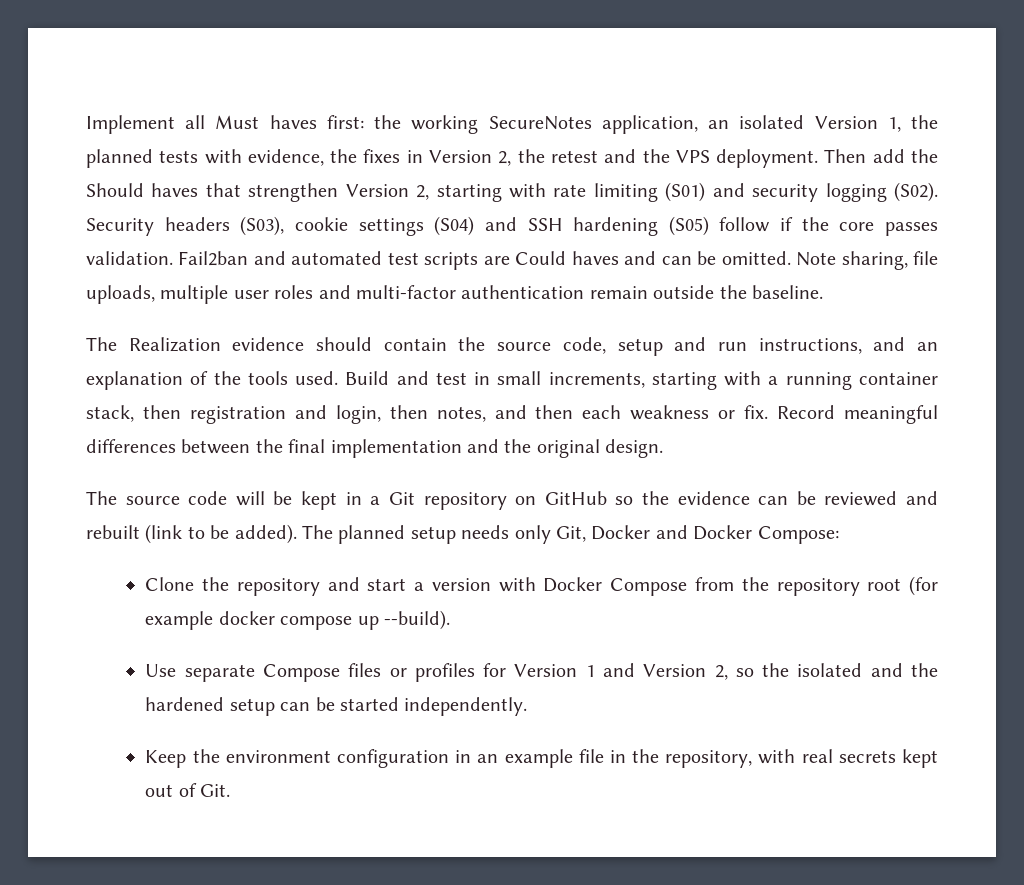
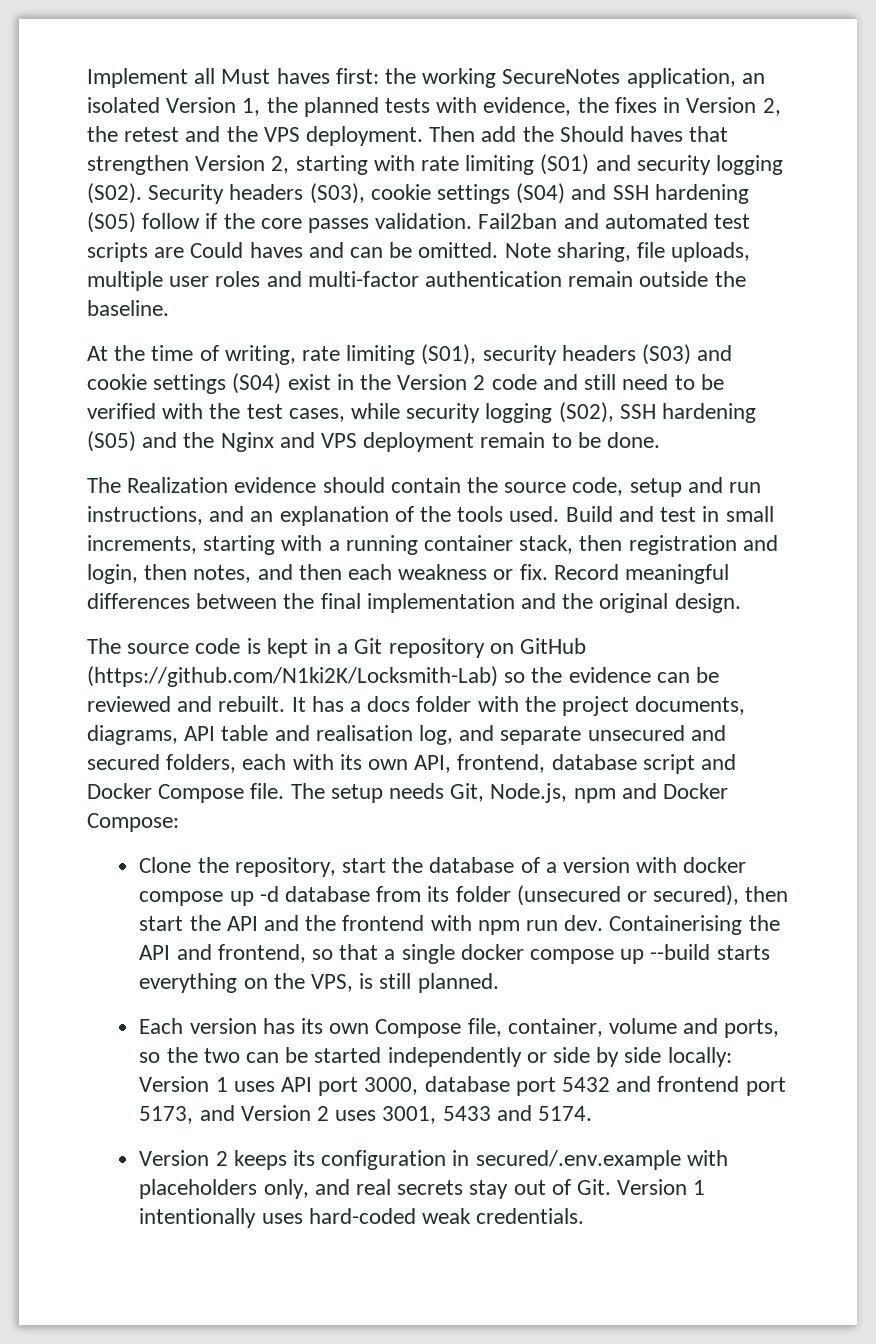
+ At the time of writing, rate limiting (S01), security headers (S03) and cookie settings (S04) exist in the Version 2 code and still need to be verified with the test cases, while security logging (S02), SSH hardening (S05) and the Nginx and VPS deployment remain to be done.
- The source code will be kept in a Git repository on GitHub so the evidence can be reviewed and rebuilt (link to be added). The planned setup needs only Git, Docker and Docker Compose:
+ The source code is kept in a Git repository on GitHub (https://github.com/N1ki2K/Locksmith-Lab) so the evidence can be reviewed and rebuilt. It has a docs folder with the project documents, diagrams, API table and realisation log, and separate unsecured and secured folders, each with its own API, frontend, database script and Docker Compose file. The setup needs Git, Node.js, npm and Docker Compose:
- Clone the repository and start a version with Docker Compose from the repository root (for example docker compose up --build).
- Use separate Compose files or profiles for Version 1 and Version 2, so the isolated and the hardened setup can be started independently.
- Keep the environment configuration in an example file in the repository, with real secrets kept out of Git.
+ Clone the repository, start the database of a version with docker compose up -d database from its folder (unsecured or secured), then start the API and the frontend with npm run dev. Containerising the API and frontend, so that a single docker compose up --build starts everything on the VPS, is still planned.
+ Each version has its own Compose file, container, volume and ports, so the two can be started independently or side by side locally: Version 1 uses API port 3000, database port 5432 and frontend port 5173, and Version 2 uses 3001, 5433 and 5174.
+ Version 2 keeps its configuration in secured/.env.example with placeholders only, and real secrets stay out of Git. Version 1 intentionally uses hard-coded weak credentials.

